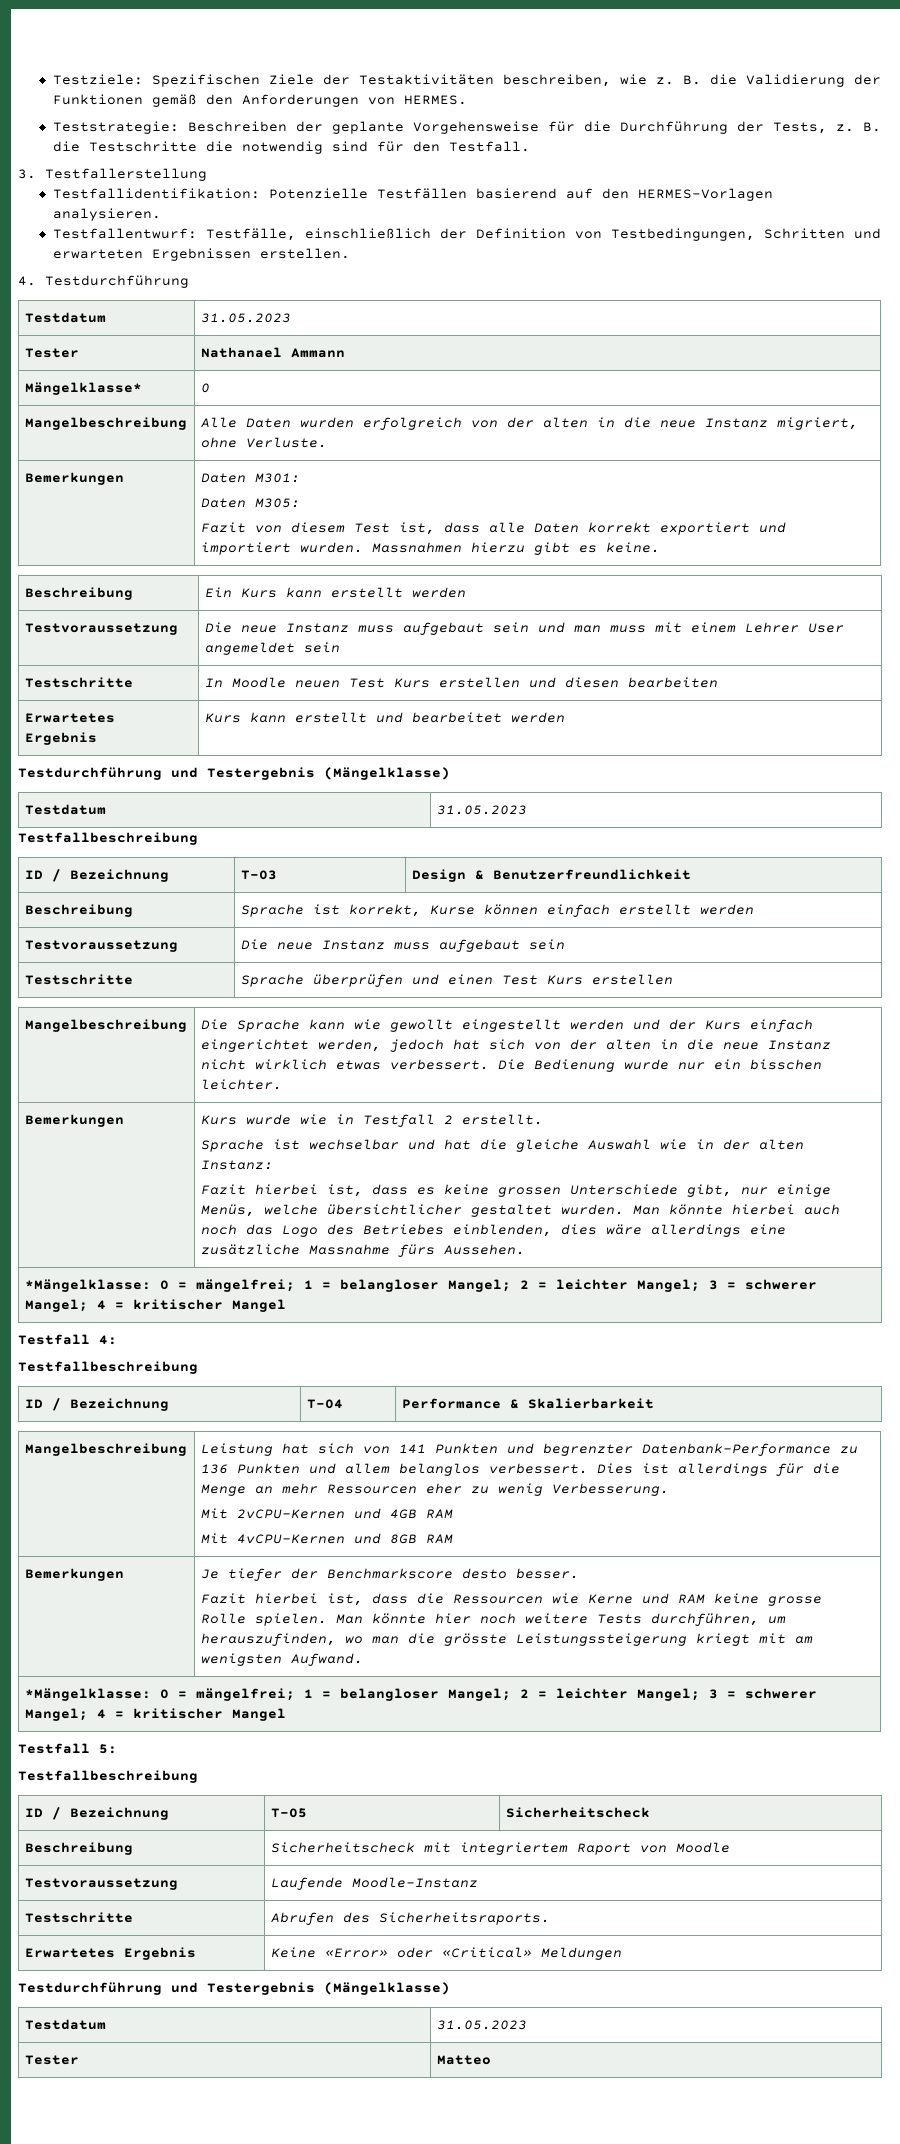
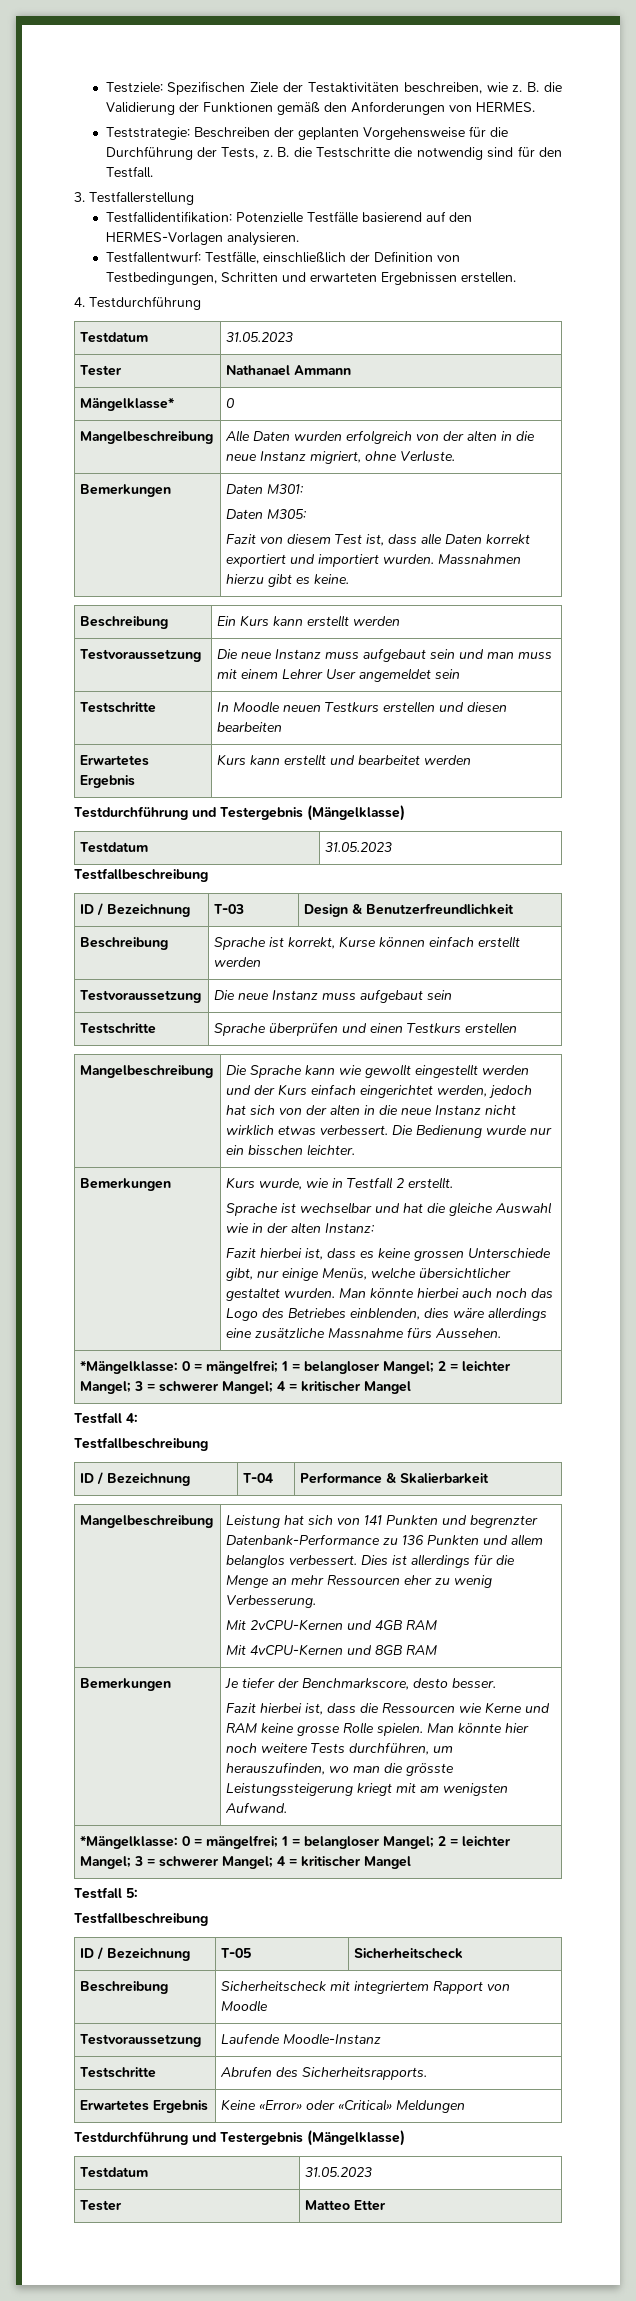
- Teststrategie: Beschreiben der geplante Vorgehensweise für die Durchführung der Tests, z.
+ Teststrategie: Beschreiben der geplanten Vorgehensweise für die Durchführung der Tests, z.
- Testfallidentifikation: Potenzielle Testfällen basierend auf den HERMES-Vorlagen analysieren.
+ Testfallidentifikation: Potenzielle Testfälle basierend auf den HERMES-Vorlagen analysieren.
- Testschritte | In Moodle neuen Test Kurs erstellen und diesen bearbeiten
+ Testschritte | In Moodle neuen Testkurs erstellen und diesen bearbeiten
- Testschritte | Sprache überprüfen und einen Test Kurs erstellen
+ Testschritte | Sprache überprüfen und einen Testkurs erstellen
- Kurs wurde wie in Testfall 2 erstellt.
+ Kurs wurde, wie in Testfall 2 erstellt.
- Bemerkungen | Je tiefer der Benchmarkscore desto besser.
+ Bemerkungen | Je tiefer der Benchmarkscore, desto besser.
- Beschreibung | Sicherheitscheck mit integriertem Raport von Moodle
+ Beschreibung | Sicherheitscheck mit integriertem Rapport von Moodle
- Testschritte | Abrufen des Sicherheitsraports.
+ Testschritte | Abrufen des Sicherheitsrapports.
- Tester | Matteo
+ Tester | Matteo Etter

